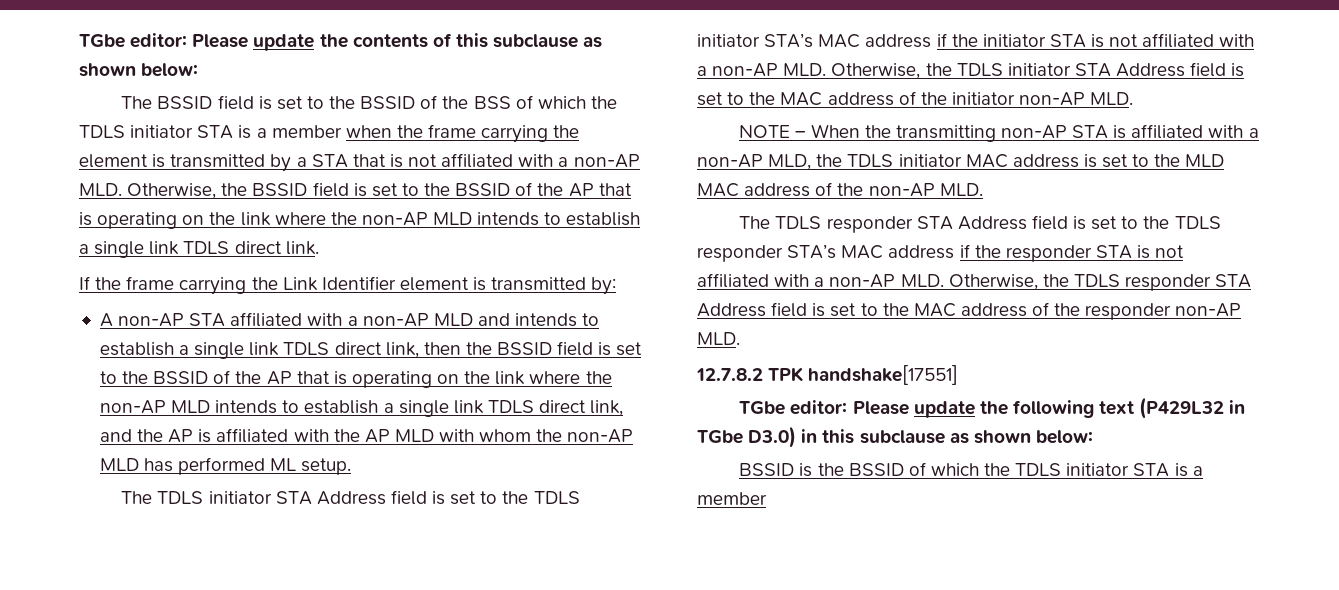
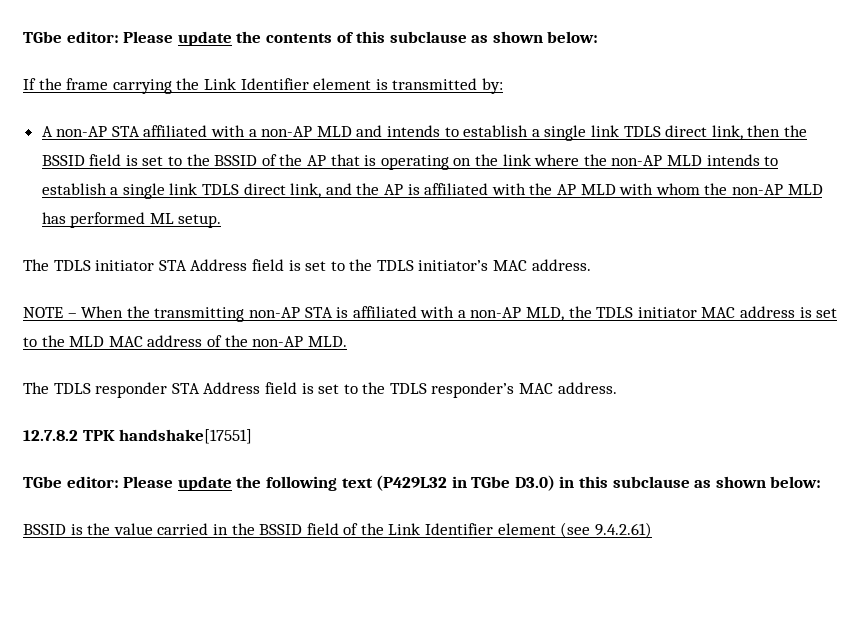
- The BSSID field is set to the BSSID of the BSS of which the TDLS initiator STA is a member when the frame carrying the element is transmitted by a STA that is not affiliated with a non-AP MLD. Otherwise, the BSSID field is set to the BSSID of the AP that is operating on the link where the non-AP MLD intends to establish a single link TDLS direct link.
- The TDLS initiator STA Address field is set to the TDLS initiator STA’s MAC address if the initiator STA is not affiliated with a non-AP MLD. Otherwise, the TDLS initiator STA Address field is set to the MAC address of the initiator non-AP MLD.
+ The TDLS initiator STA Address field is set to the TDLS initiator’s MAC address.
- The TDLS responder STA Address field is set to the TDLS responder STA’s MAC address if the responder STA is not affiliated with a non-AP MLD. Otherwise, the TDLS responder STA Address field is set to the MAC address of the responder non-AP MLD.
+ The TDLS responder STA Address field is set to the TDLS responder’s MAC address.
- BSSID is the BSSID of which the TDLS initiator STA is a member
+ BSSID is the value carried in the BSSID field of the Link Identifier element (see 9.4.2.61)

